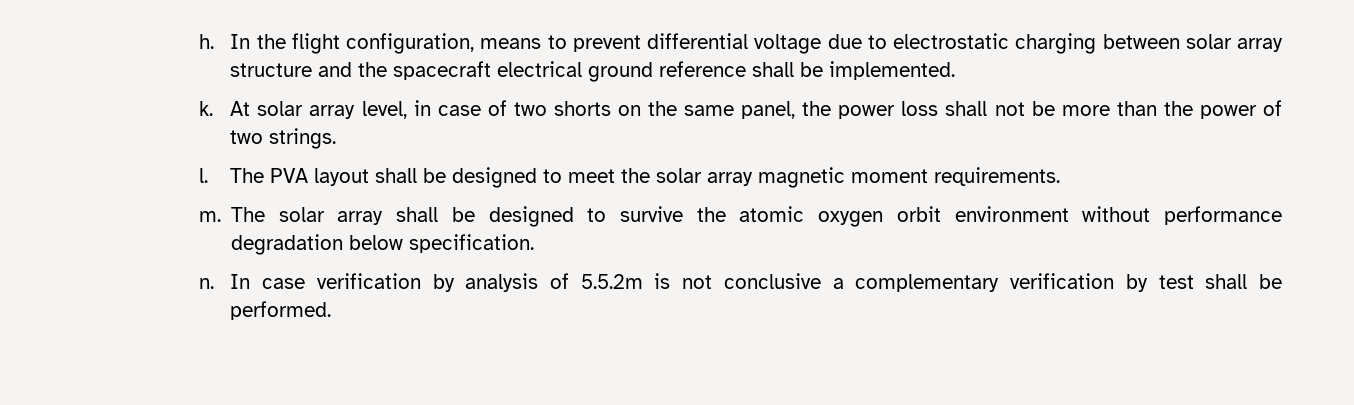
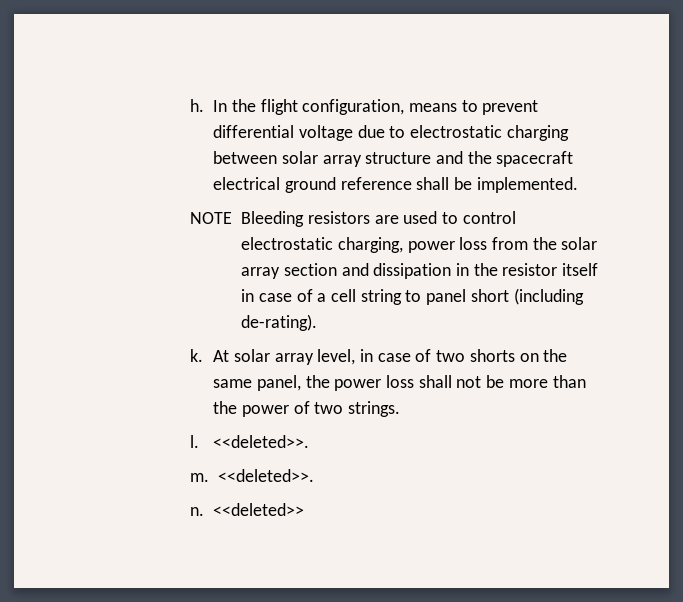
+ NOTE Bleeding resistors are used to control electrostatic charging, power loss from the solar array section and dissipation in the resistor itself in case of a cell string to panel short (including de-rating).
- l. The PVA layout shall be designed to meet the solar array magnetic moment requirements.
- m. The solar array shall be designed to survive the atomic oxygen orbit environment without performance degradation below specification.
- n. In case verification by analysis of 5.5.2m is not conclusive a complementary verification by test shall be performed.
+ l. <<deleted>>.
+ m. <<deleted>>.
+ n. <<deleted>>

